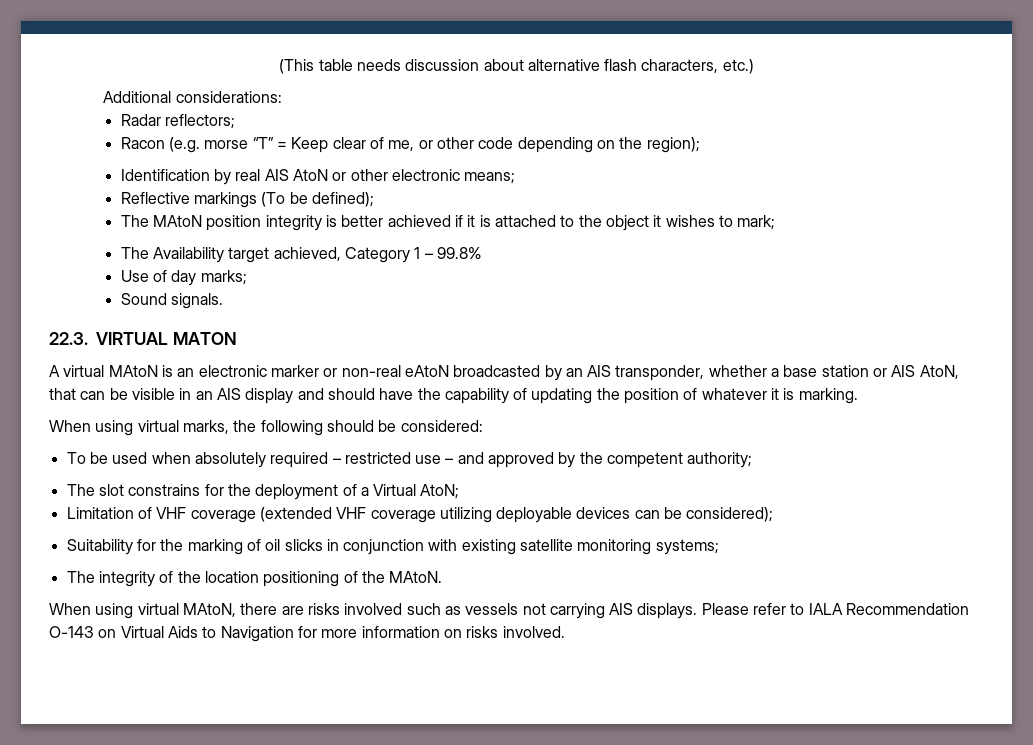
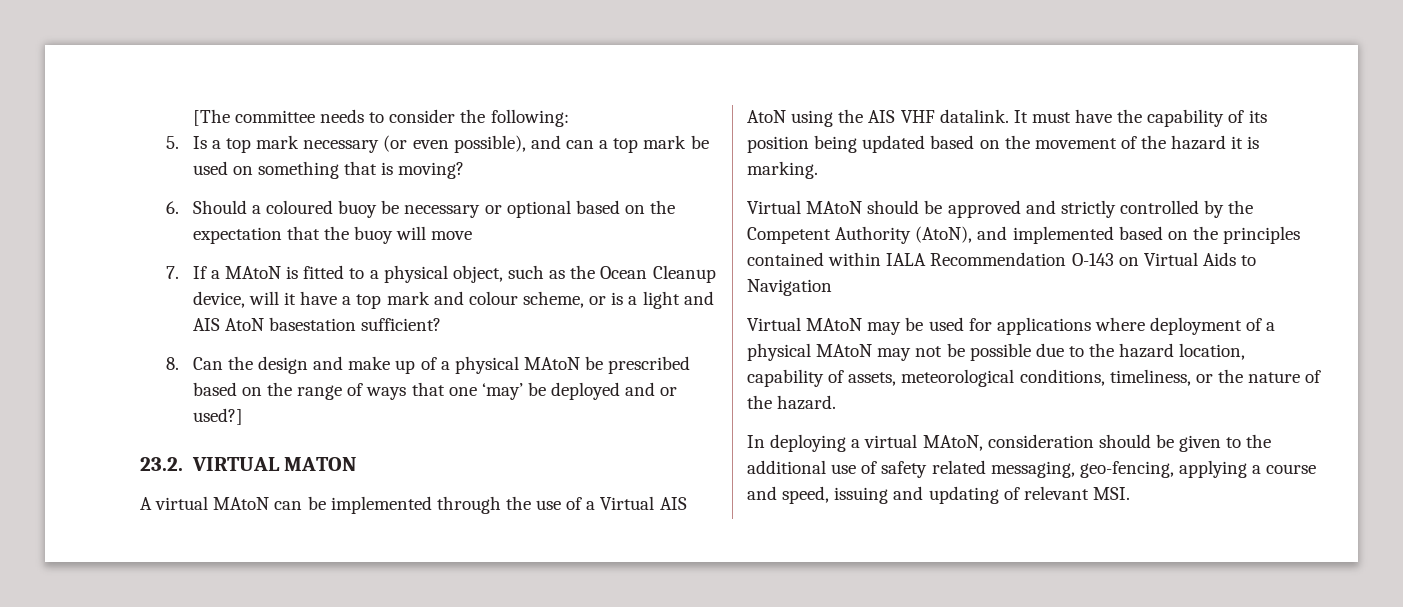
- (This table needs discussion about alternative flash characters, etc.)
- Additional considerations:
- Radar reflectors;
- Racon (e.g. morse “T” = Keep clear of me, or other code depending on the region);
- Identification by real AIS AtoN or other electronic means;
- Reflective markings (To be defined);
- The MAtoN position integrity is better achieved if it is attached to the object it wishes to mark;
- The Availability target achieved, Category 1 – 99.8%
- Use of day marks;
- Sound signals.
- 22.3. VIRTUAL MATON
+ [The committee needs to consider the following:
+ 5. Is a top mark necessary (or even possible), and can a top mark be used on something that is moving?
+ 6. Should a coloured buoy be necessary or optional based on the expectation that the buoy will move
+ 7. If a MAtoN is fitted to a physical object, such as the Ocean Cleanup device, will it have a top mark and colour scheme, or is a light and AIS AtoN basestation sufficient?
+ 8. Can the design and make up of a physical MAtoN be prescribed based on the range of ways that one ‘may’ be deployed and or used?]
+ 23.2. VIRTUAL MATON
- A virtual MAtoN is an electronic marker or non-real eAtoN broadcasted by an AIS transponder, whether a base station or AIS AtoN, that can be visible in an AIS display and should have the capability of updating the position of whatever it is marking.
- When using virtual marks, the following should be considered:
- To be used when absolutely required – restricted use – and approved by the competent authority;
- The slot constrains for the deployment of a Virtual AtoN;
- Limitation of VHF coverage (extended VHF coverage utilizing deployable devices can be considered);
- Suitability for the marking of oil slicks in conjunction with existing satellite monitoring systems;
- The integrity of the location positioning of the MAtoN.
- When using virtual MAtoN, there are risks involved such as vessels not carrying AIS displays. Please refer to IALA Recommendation O-143 on Virtual Aids to Navigation for more information on risks involved.
+ A virtual MAtoN can be implemented through the use of a Virtual AIS AtoN using the AIS VHF datalink. It must have the capability of its position being updated based on the movement of the hazard it is marking.
+ Virtual MAtoN should be approved and strictly controlled by the Competent Authority (AtoN), and implemented based on the principles contained within IALA Recommendation O-143 on Virtual Aids to Navigation
+ Virtual MAtoN may be used for applications where deployment of a physical MAtoN may not be possible due to the hazard location, capability of assets, meteorological conditions, timeliness, or the nature of the hazard.
+ In deploying a virtual MAtoN, consideration should be given to the additional use of safety related messaging, geo-fencing, applying a course and speed, issuing and updating of relevant MSI.

